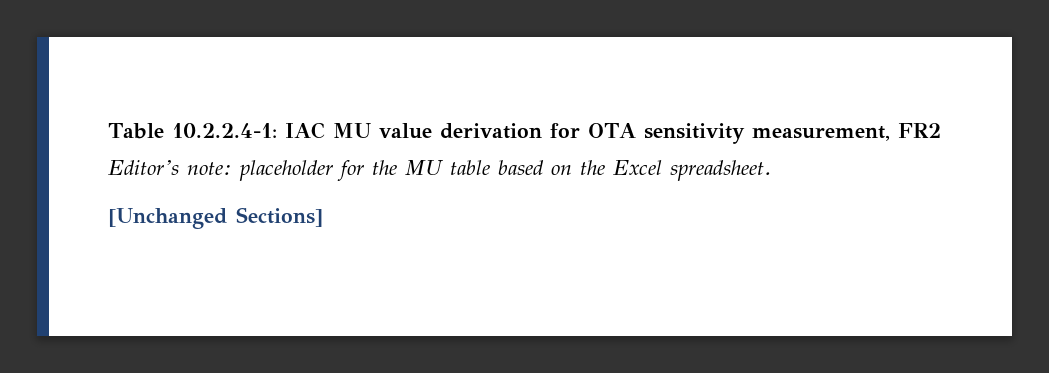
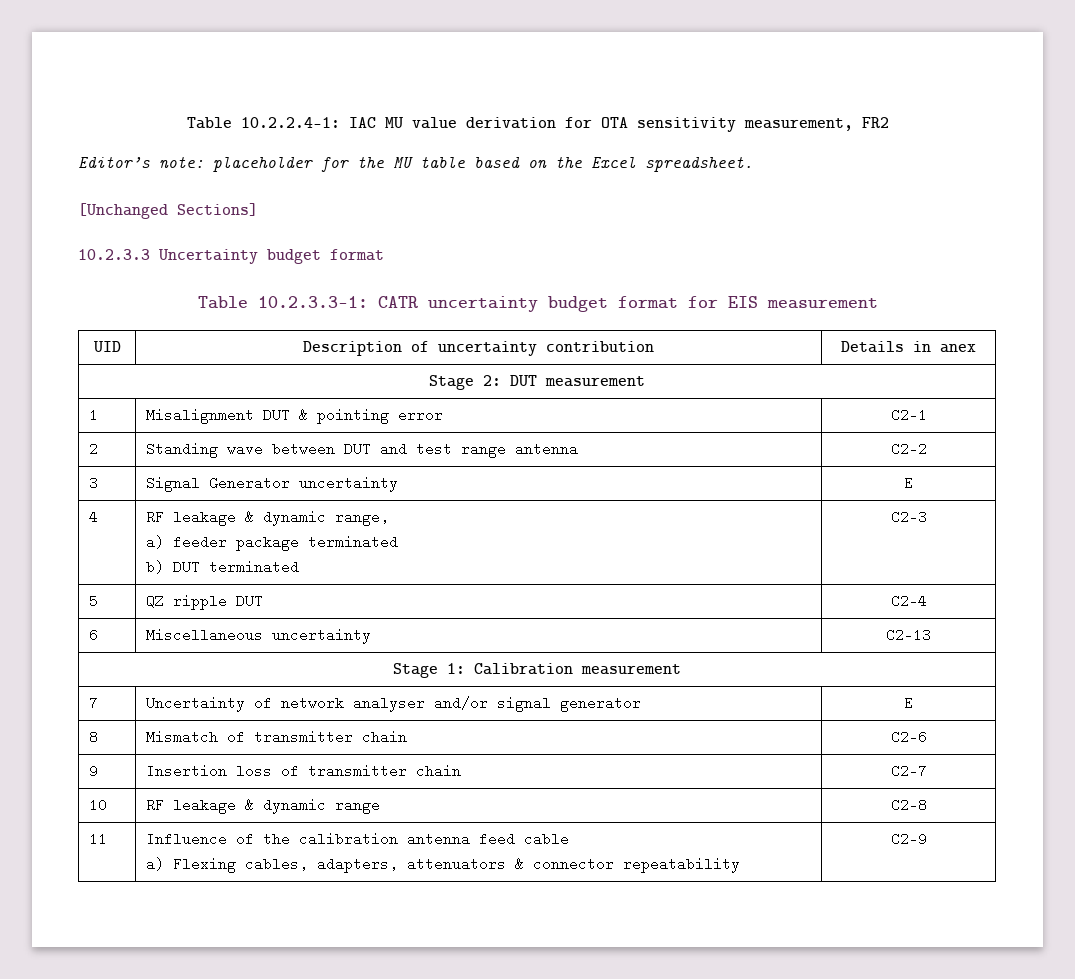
+ 10.2.3.3 Uncertainty budget format
+ Table 10.2.3.3-1: CATR uncertainty budget format for EIS measurement
+ UID | Description of uncertainty contribution | Details in anex
+ Stage 2: DUT measurement
+ 1 | Misalignment DUT & pointing error | C2-1
+ 2 | Standing wave between DUT and test range antenna | C2-2
+ 3 | Signal Generator uncertainty | E
+ 4 | RF leakage & dynamic range,
+ a) feeder package terminated
+ b) DUT terminated | C2-3
+ 5 | QZ ripple DUT | C2-4
+ 6 | Miscellaneous uncertainty | C2-13
+ Stage 1: Calibration measurement
+ 7 | Uncertainty of network analyser and/or signal generator | E
+ 8 | Mismatch of transmitter chain | C2-6
+ 9 | Insertion loss of transmitter chain | C2-7
+ 10 | RF leakage & dynamic range | C2-8
+ 11 | Influence of the calibration antenna feed cable
+ a) Flexing cables, adapters, attenuators & connector repeatability | C2-9

